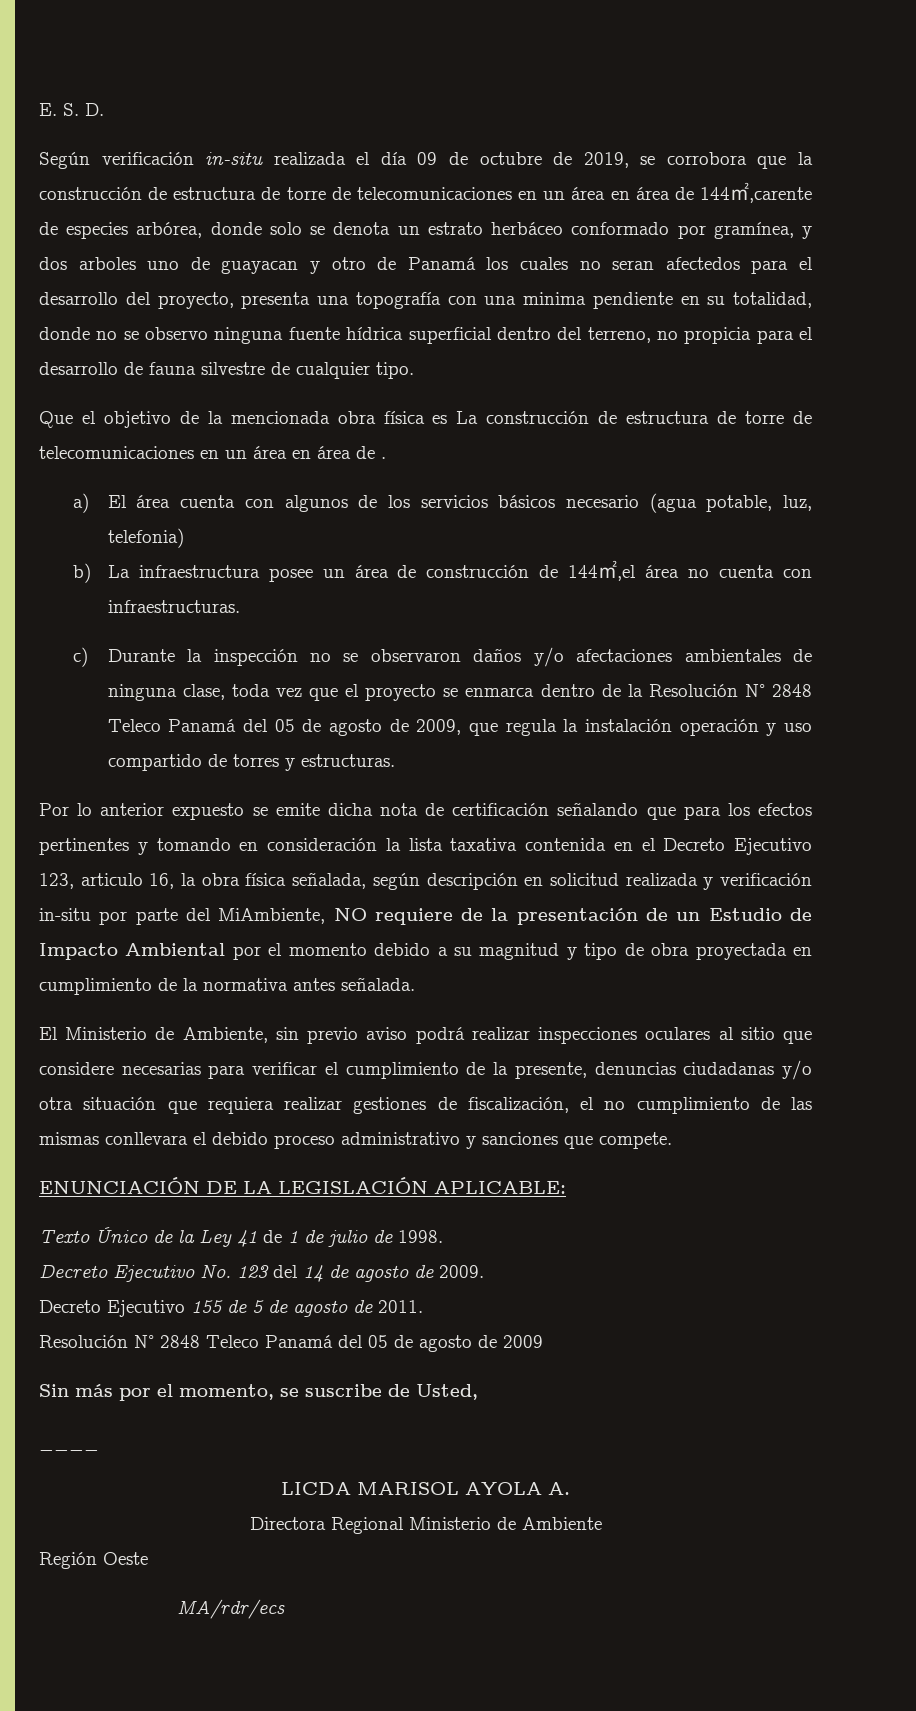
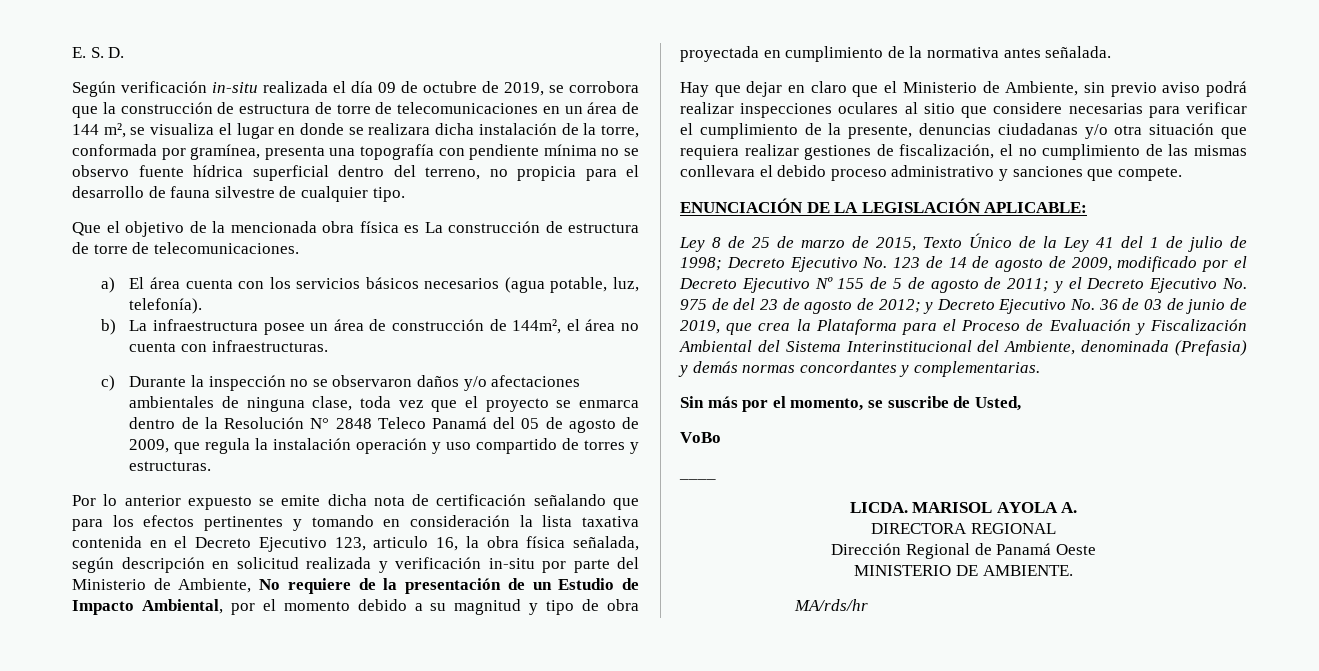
- Según verificación in-situ realizada el día 09 de octubre de 2019, se corrobora que la construcción de estructura de torre de telecomunicaciones en un área en área de 144㎡,carente de especies arbórea, donde solo se denota un estrato herbáceo conformado por gramínea, y dos arboles uno de guayacan y otro de Panamá los cuales no seran afectedos para el desarrollo del proyecto, presenta una topografía con una minima pendiente en su totalidad, donde no se observo ninguna fuente hídrica superficial dentro del terreno, no propicia para el desarrollo de fauna silvestre de cualquier tipo.
+ Según verificación in-situ realizada el día 09 de octubre de 2019, se corrobora que la construcción de estructura de torre de telecomunicaciones en un área de 144 m², se visualiza el lugar en donde se realizara dicha instalación de la torre, conformada por gramínea, presenta una topografía con pendiente mínima no se observo fuente hídrica superficial dentro del terreno, no propicia para el desarrollo de fauna silvestre de cualquier tipo.
- Que el objetivo de la mencionada obra física es La construcción de estructura de torre de telecomunicaciones en un área en área de .
+ Que el objetivo de la mencionada obra física es La construcción de estructura de torre de telecomunicaciones.
- a) El área cuenta con algunos de los servicios básicos necesario (agua potable, luz, telefonia)
+ a) El área cuenta con los servicios básicos necesarios (agua potable, luz, telefonía).
- b) La infraestructura posee un área de construcción de 144㎡,el área no cuenta con infraestructuras.
+ b) La infraestructura posee un área de construcción de 144m², el área no cuenta con infraestructuras.
- Por lo anterior expuesto se emite dicha nota de certificación señalando que para los efectos pertinentes y tomando en consideración la lista taxativa contenida en el Decreto Ejecutivo 123, articulo 16, la obra física señalada, según descripción en solicitud realizada y verificación in-situ por parte del MiAmbiente, NO requiere de la presentación de un Estudio de Impacto Ambiental por el momento debido a su magnitud y tipo de obra proyectada en cumplimiento de la normativa antes señalada.
+ Por lo anterior expuesto se emite dicha nota de certificación señalando que para los efectos pertinentes y tomando en consideración la lista taxativa contenida en el Decreto Ejecutivo 123, articulo 16, la obra física señalada, según descripción en solicitud realizada y verificación in-situ por parte del Ministerio de Ambiente, No requiere de la presentación de un Estudio de Impacto Ambiental, por el momento debido a su magnitud y tipo de obra proyectada en cumplimiento de la normativa antes señalada.
- El Ministerio de Ambiente, sin previo aviso podrá realizar inspecciones oculares al sitio que considere necesarias para verificar el cumplimiento de la presente, denuncias ciudadanas y/o otra situación que requiera realizar gestiones de fiscalización, el no cumplimiento de las mismas conllevara el debido proceso administrativo y sanciones que compete.
+ Hay que dejar en claro que el Ministerio de Ambiente, sin previo aviso podrá realizar inspecciones oculares al sitio que considere necesarias para verificar el cumplimiento de la presente, denuncias ciudadanas y/o otra situación que requiera realizar gestiones de fiscalización, el no cumplimiento de las mismas conllevara el debido proceso administrativo y sanciones que compete.
- Texto Único de la Ley 41 de 1 de julio de 1998.
- Decreto Ejecutivo No. 123 del 14 de agosto de 2009.
- Decreto Ejecutivo 155 de 5 de agosto de 2011.
- Resolución N° 2848 Teleco Panamá del 05 de agosto de 2009
+ Ley 8 de 25 de marzo de 2015, Texto Único de la Ley 41 del 1 de julio de 1998; Decreto Ejecutivo No. 123 de 14 de agosto de 2009, modificado por el Decreto Ejecutivo Nº 155 de 5 de agosto de 2011; y el Decreto Ejecutivo No. 975 de del 23 de agosto de 2012; y Decreto Ejecutivo No. 36 de 03 de junio de 2019, que crea la Plataforma para el Proceso de Evaluación y Fiscalización Ambiental del Sistema Interinstitucional del Ambiente, denominada (Prefasia) y demás normas concordantes y complementarias.
+ VoBo
- LICDA MARISOL AYOLA A.
+ LICDA. MARISOL AYOLA A.
- Directora Regional Ministerio de Ambiente
- Región Oeste
- MA/rdr/ecs
+ DIRECTORA REGIONAL
+ Dirección Regional de Panamá Oeste
+ MINISTERIO DE AMBIENTE.
+ MA/rds/hr

